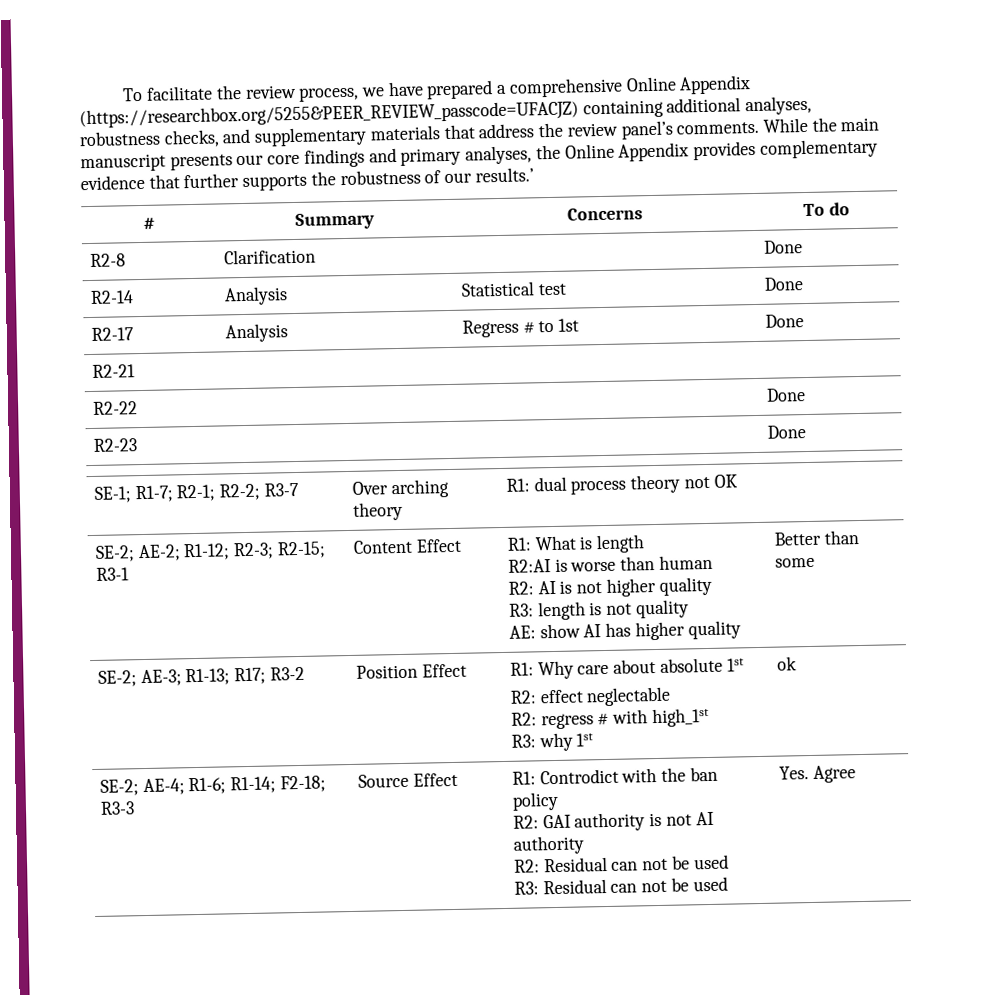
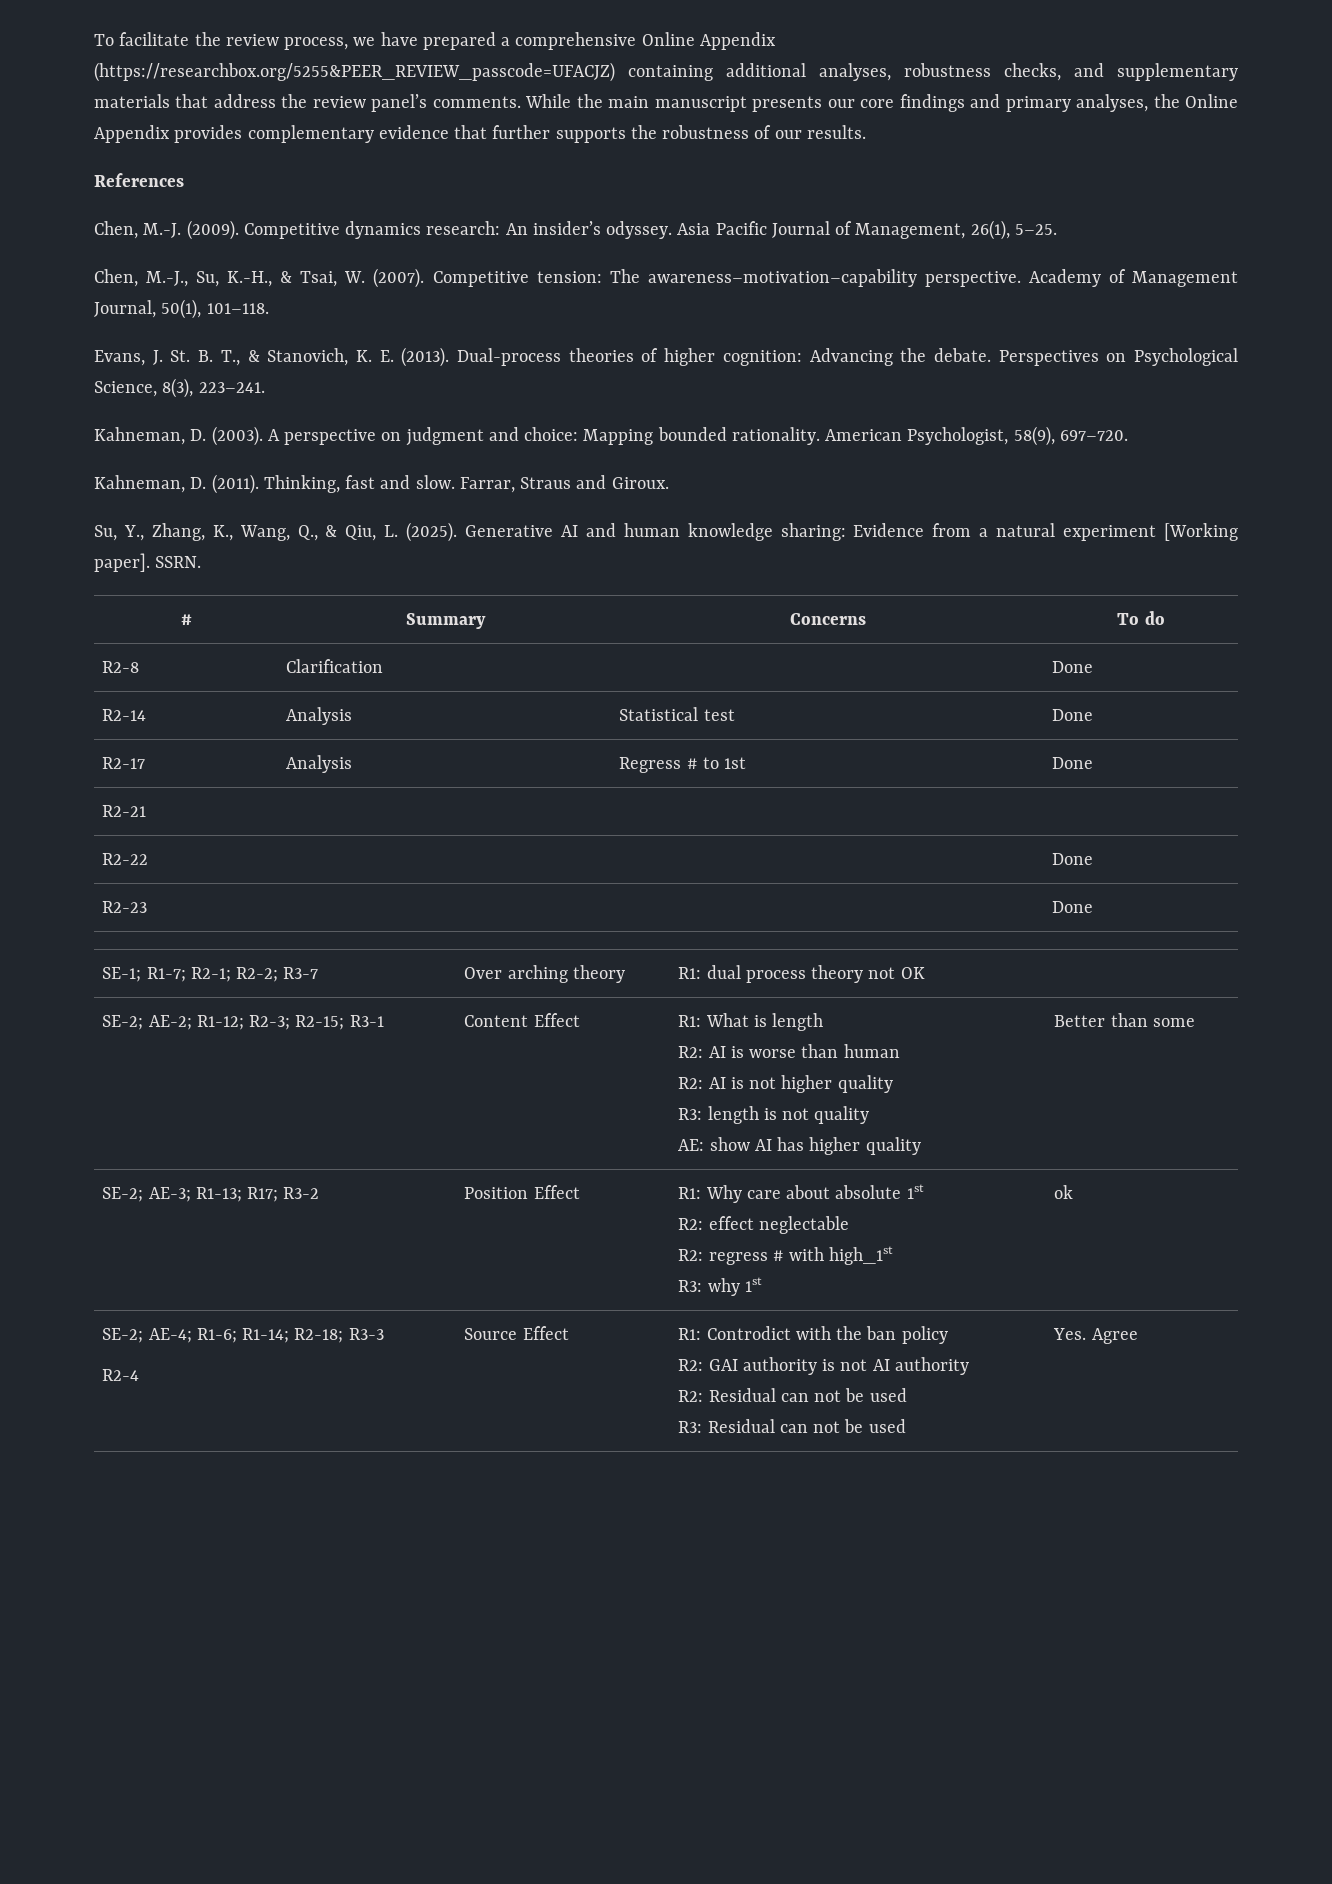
- While the main manuscript presents our core findings and primary analyses, the Online Appendix provides complementary evidence that further supports the robustness of our results.’
+ While the main manuscript presents our core findings and primary analyses, the Online Appendix provides complementary evidence that further supports the robustness of our results.
+ References
+ Chen, M.-J. (2009). Competitive dynamics research: An insider’s odyssey. Asia Pacific Journal of Management, 26(1), 5–25.
+ Chen, M.-J., Su, K.-H., & Tsai, W. (2007). Competitive tension: The awareness–motivation–capability perspective. Academy of Management Journal, 50(1), 101–118.
+ Evans, J. St. B. T., & Stanovich, K. E. (2013). Dual-process theories of higher cognition: Advancing the debate. Perspectives on Psychological Science, 8(3), 223–241.
+ Kahneman, D. (2003). A perspective on judgment and choice: Mapping bounded rationality. American Psychologist, 58(9), 697–720.
+ Kahneman, D. (2011). Thinking, fast and slow. Farrar, Straus and Giroux.
+ Su, Y., Zhang, K., Wang, Q., & Qiu, L. (2025). Generative AI and human knowledge sharing: Evidence from a natural experiment [Working paper]. SSRN.
  SE-2; AE-2; R1-12; R2-3; R2-15; R3-1 | Content Effect | R1: What is length
- R2:AI is worse than human
+ R2: AI is worse than human
- SE-2; AE-4; R1-6; R1-14; F2-18; R3-3 | Source Effect | R1: Controdict with the ban policy
+ SE-2; AE-4; R1-6; R1-14; R2-18; R3-3
+ R2-4 | Source Effect | R1: Controdict with the ban policy

